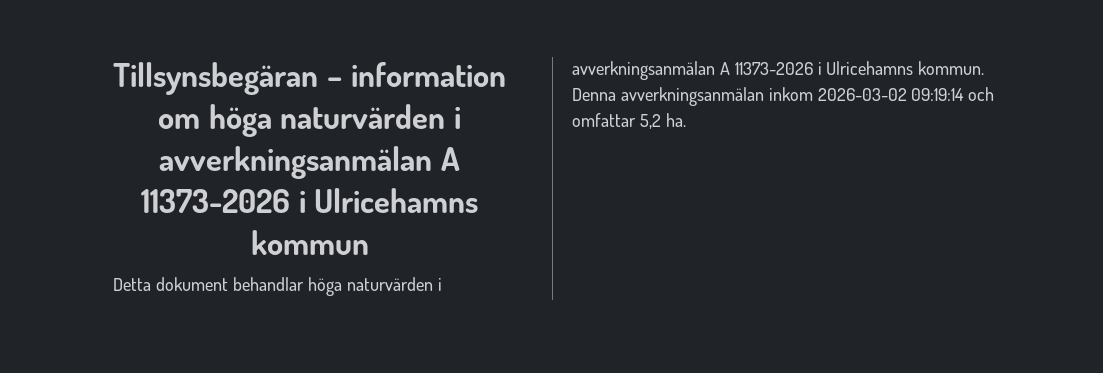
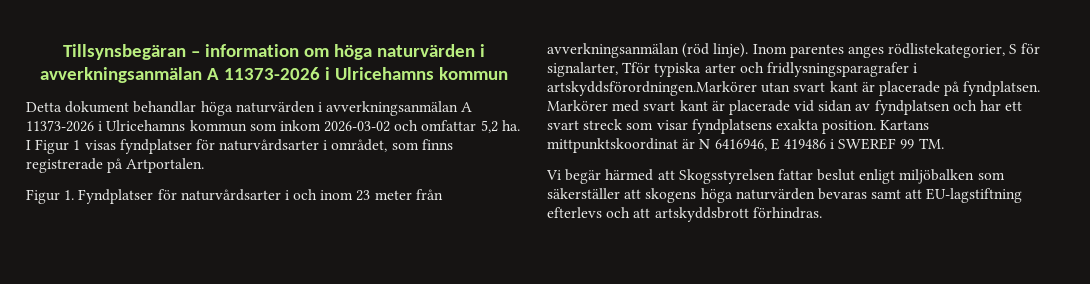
- Detta dokument behandlar höga naturvärden i avverkningsanmälan A 11373-2026 i Ulricehamns kommun. Denna avverkningsanmälan inkom 2026-03-02 09:19:14 och omfattar 5,2 ha.
+ Detta dokument behandlar höga naturvärden i avverkningsanmälan A 11373-2026 i Ulricehamns kommun som inkom 2026-03-02 och omfattar 5,2 ha.
+ I Figur 1 visas fyndplatser för naturvårdsarter i området, som finns registrerade på Artportalen.
+ Figur 1. Fyndplatser för naturvårdsarter i och inom 23 meter från avverkningsanmälan (röd linje). Inom parentes anges rödlistekategorier, S för signalarter, Tför typiska arter och fridlysningsparagrafer i artskyddsförordningen.Markörer utan svart kant är placerade på fyndplatsen. Markörer med svart kant är placerade vid sidan av fyndplatsen och har ett svart streck som visar fyndplatsens exakta position. Kartans mittpunktskoordinat är N 6416946, E 419486 i SWEREF 99 TM.
+ Vi begär härmed att Skogsstyrelsen fattar beslut enligt miljöbalken som säkerställer att skogens höga naturvärden bevaras samt att EU-lagstiftning efterlevs och att artskyddsbrott förhindras.

